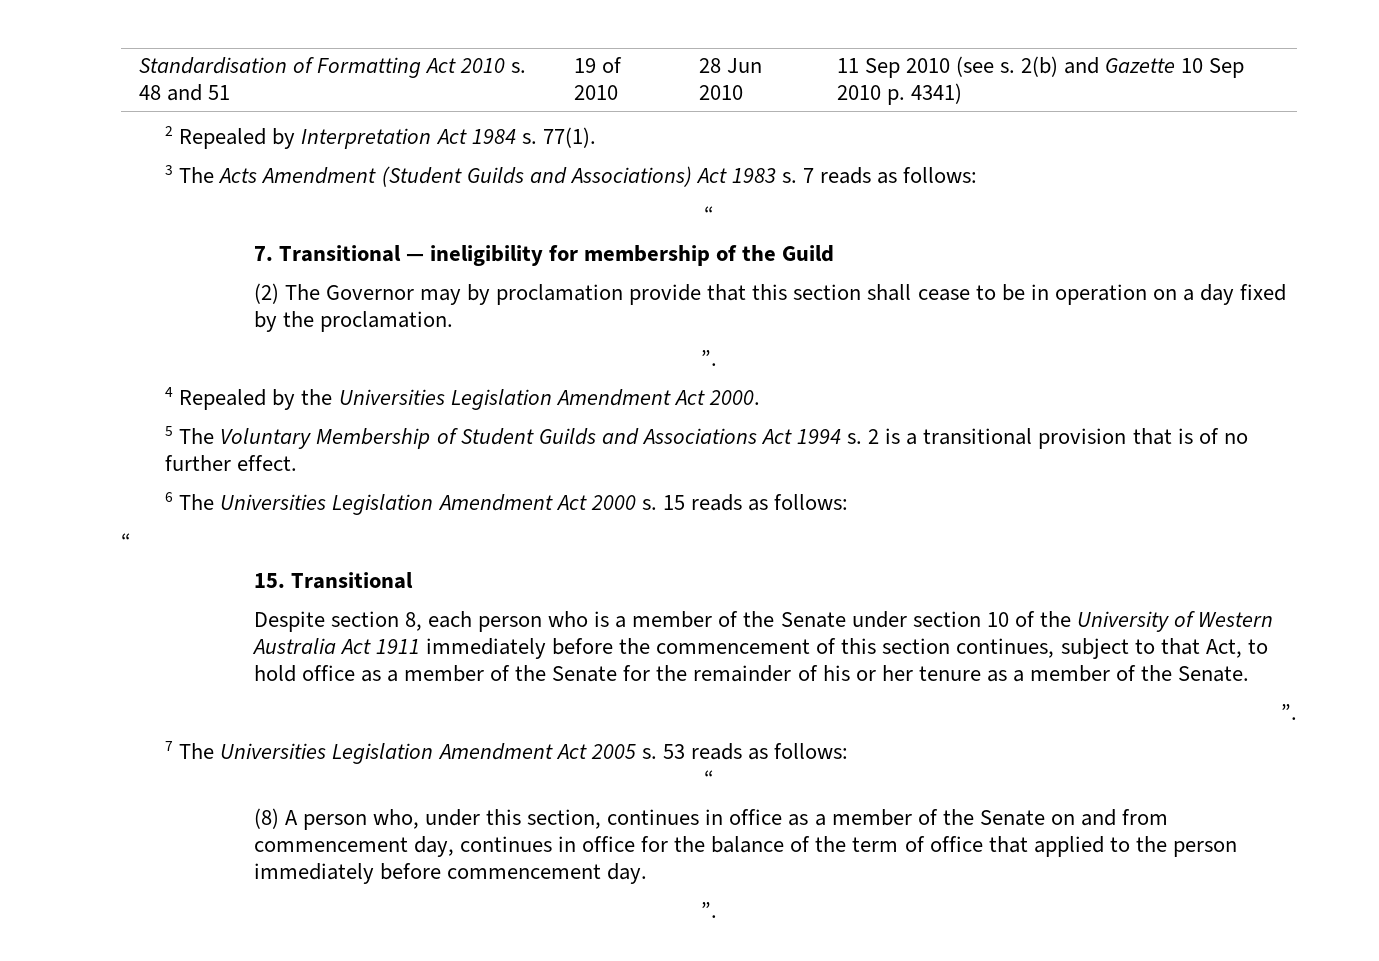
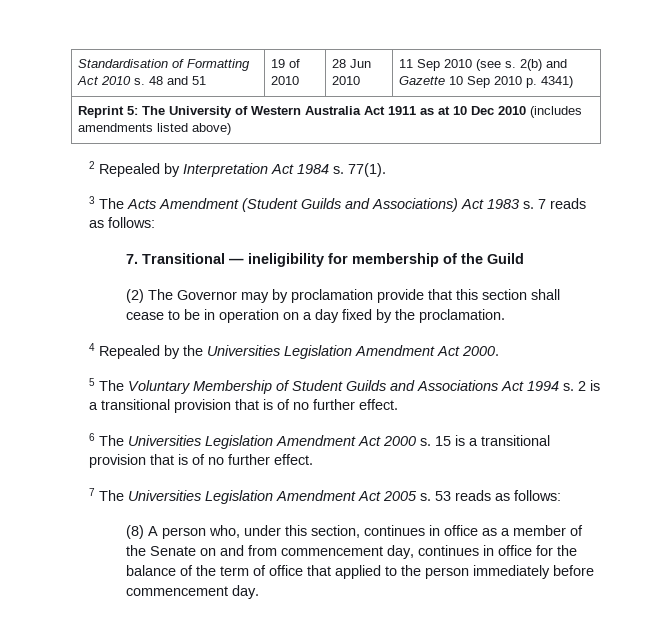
+ Reprint 5: The University of Western Australia Act 1911 as at 10 Dec 2010 (includes amendments listed above)
  7 reads as follows:
- “
  (2) The Governor may by proclamation provide that this section shall cease to be in operation on a day fixed by the proclamation.
- ”.
- 15 reads as follows:
- “
- 15. Transitional
- Despite section 8, each person who is a member of the Senate under section 10 of the University of Western Australia Act 1911 immediately before the commencement of this section continues, subject to that Act, to hold office as a member of the Senate for the remainder of his or her tenure as a member of the Senate.
- ”.
+ 15 is a transitional provision that is of no further effect.
  53 reads as follows:
- “
  (8) A person who, under this section, continues in office as a member of the Senate on and from commencement day, continues in office for the balance of the term of office that applied to the person immediately before commencement day.
- ”.

